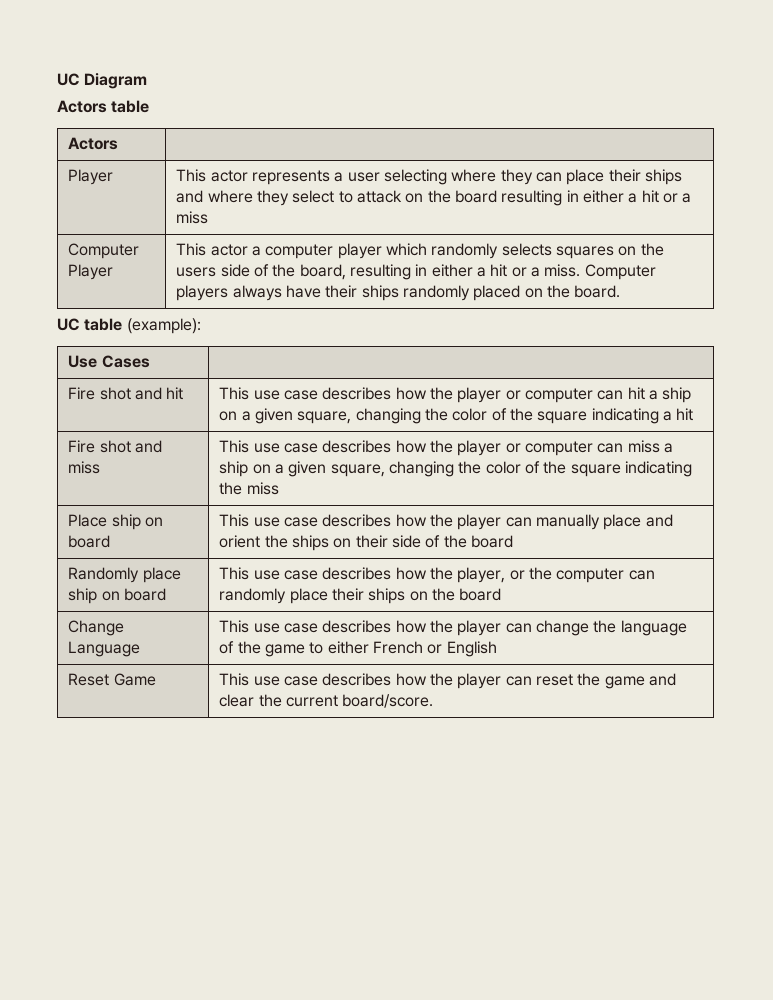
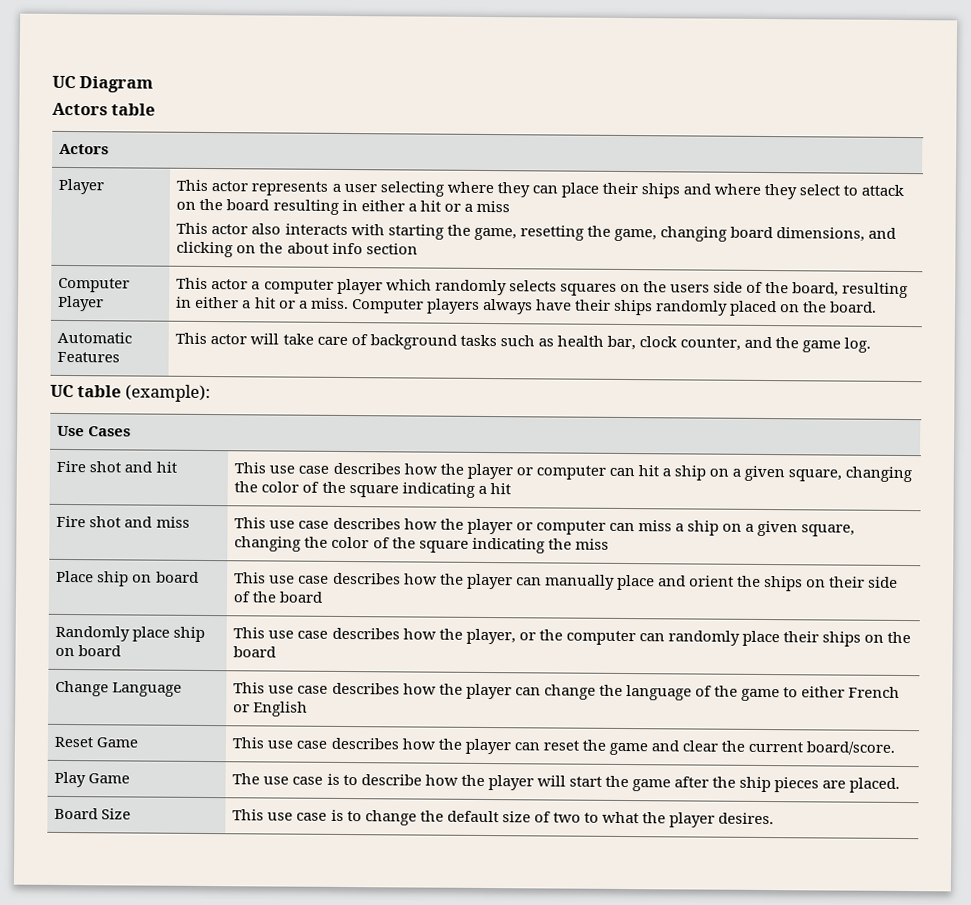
+ This actor also interacts with starting the game, resetting the game, changing board dimensions, and clicking on the about info section
+ Automatic Features | This actor will take care of background tasks such as health bar, clock counter, and the game log.
+ Play Game | The use case is to describe how the player will start the game after the ship pieces are placed.
+ Board Size | This use case is to change the default size of two to what the player desires.

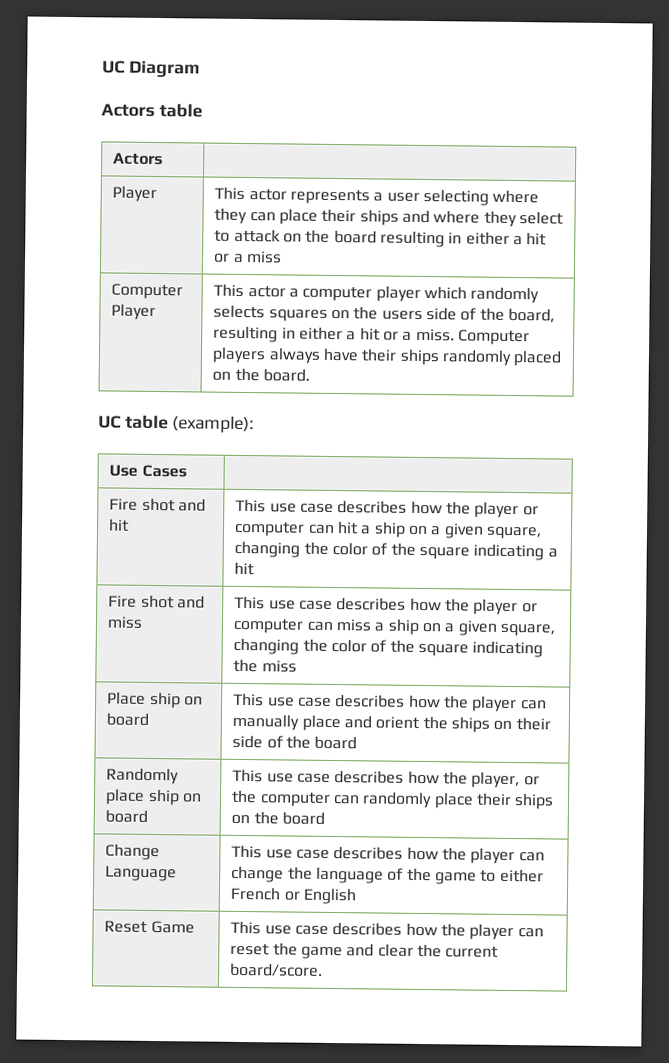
- This actor also interacts with starting the game, resetting the game, changing board dimensions, and clicking on the about info section
- Automatic Features | This actor will take care of background tasks such as health bar, clock counter, and the game log.
- Play Game | The use case is to describe how the player will start the game after the ship pieces are placed.
- Board Size | This use case is to change the default size of two to what the player desires.

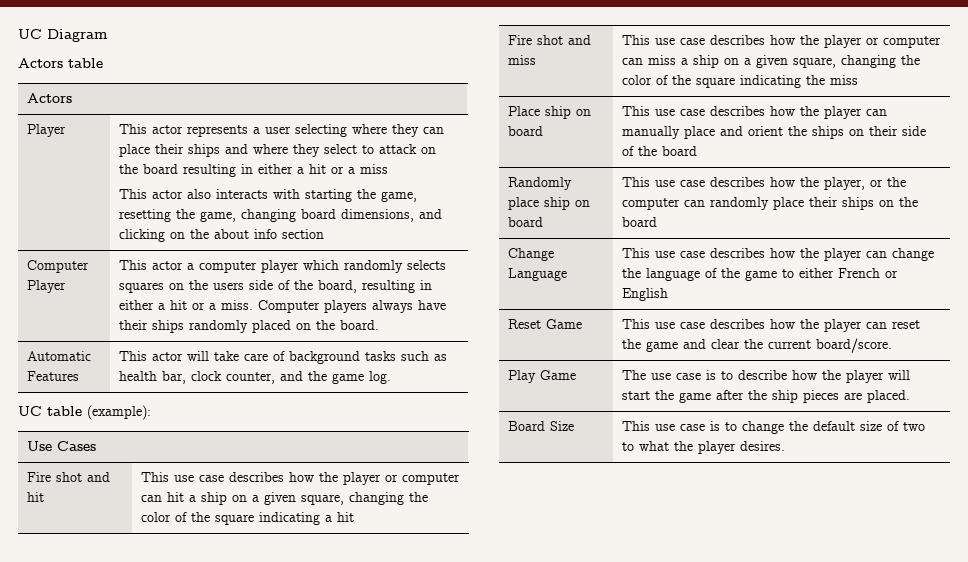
+ This actor also interacts with starting the game, resetting the game, changing board dimensions, and clicking on the about info section
+ Automatic Features | This actor will take care of background tasks such as health bar, clock counter, and the game log.
+ Play Game | The use case is to describe how the player will start the game after the ship pieces are placed.
+ Board Size | This use case is to change the default size of two to what the player desires.

